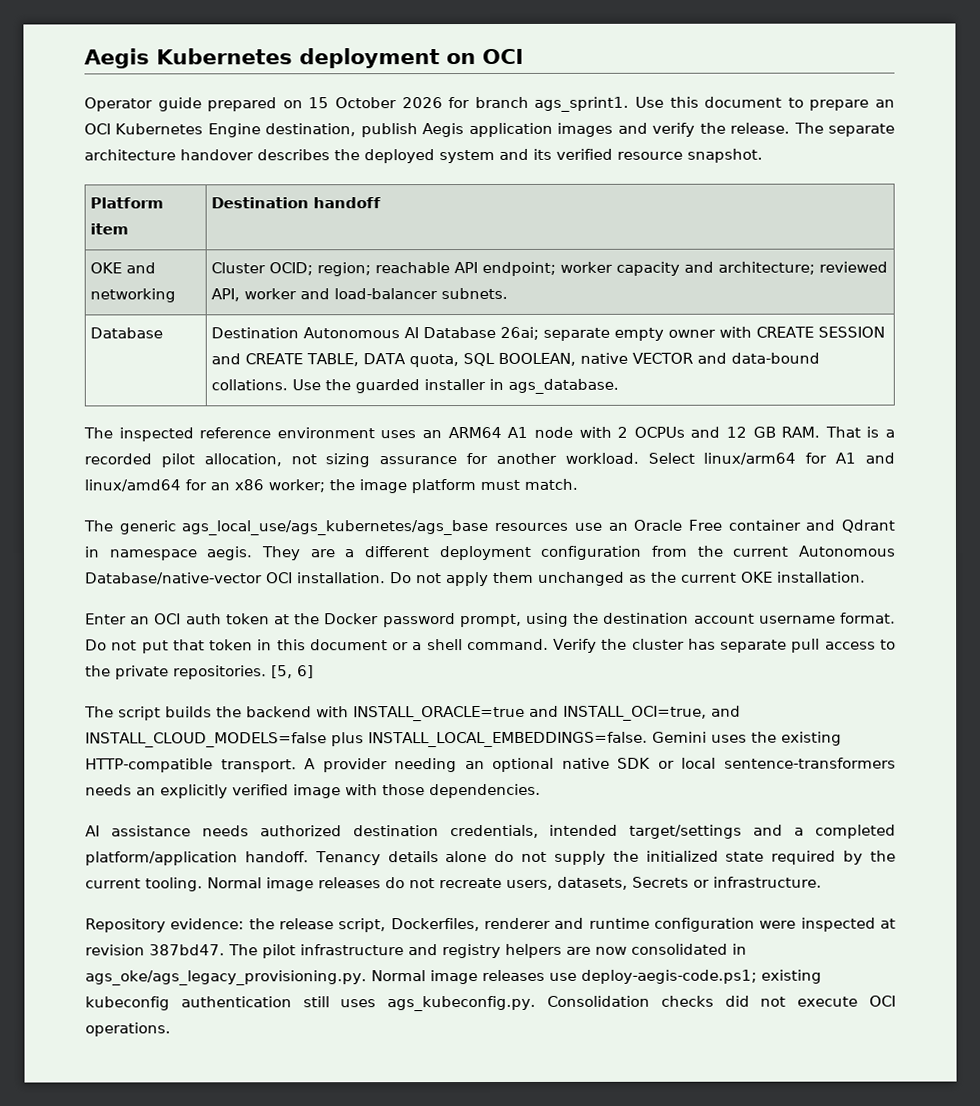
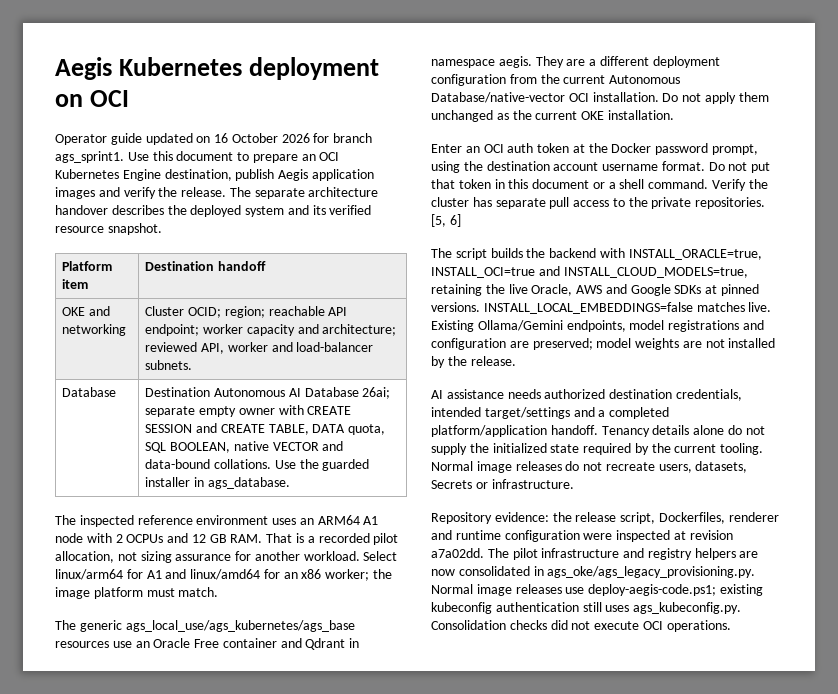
- Operator guide prepared on 15 October 2026 for branch ags_sprint1.
+ Operator guide updated on 16 October 2026 for branch ags_sprint1.
- The script builds the backend with INSTALL_ORACLE=true and INSTALL_OCI=true, and INSTALL_CLOUD_MODELS=false plus INSTALL_LOCAL_EMBEDDINGS=false. Gemini uses the existing HTTP-compatible transport. A provider needing an optional native SDK or local sentence-transformers needs an explicitly verified image with those dependencies.
+ The script builds the backend with INSTALL_ORACLE=true, INSTALL_OCI=true and INSTALL_CLOUD_MODELS=true, retaining the live Oracle, AWS and Google SDKs at pinned versions. INSTALL_LOCAL_EMBEDDINGS=false matches live. Existing Ollama/Gemini endpoints, model registrations and configuration are preserved; model weights are not installed by the release.
- Repository evidence: the release script, Dockerfiles, renderer and runtime configuration were inspected at revision 387bd47.
+ Repository evidence: the release script, Dockerfiles, renderer and runtime configuration were inspected at revision a7a02dd.

